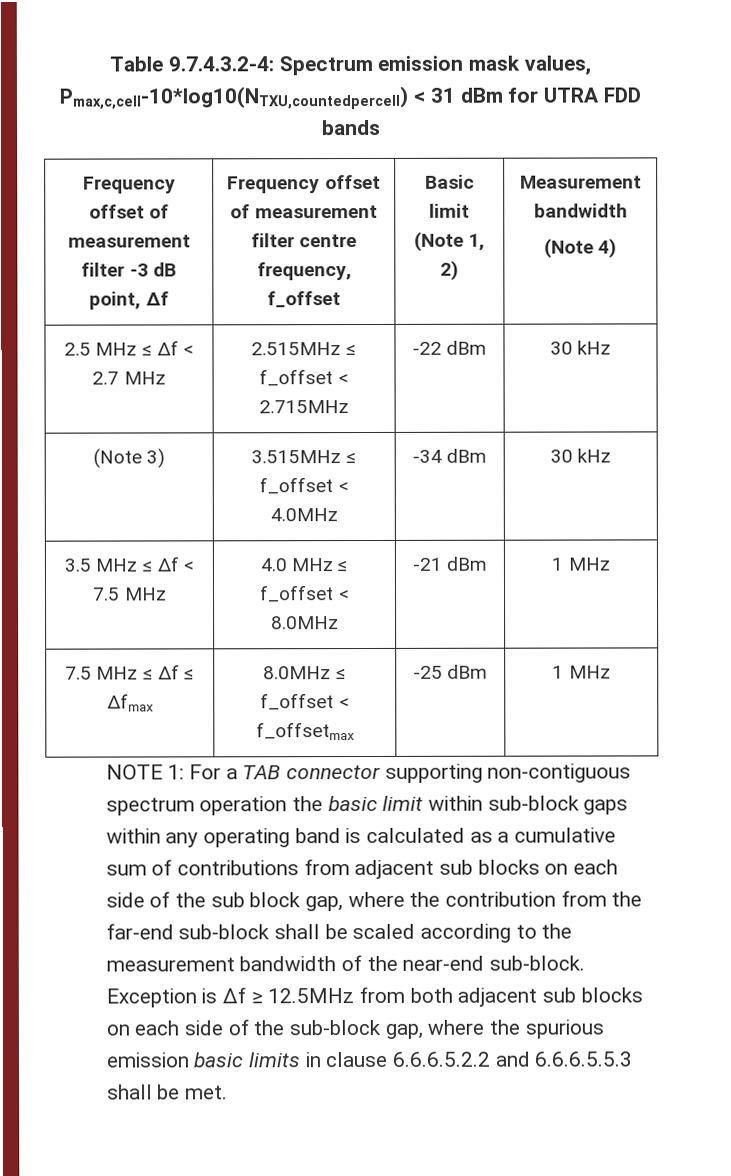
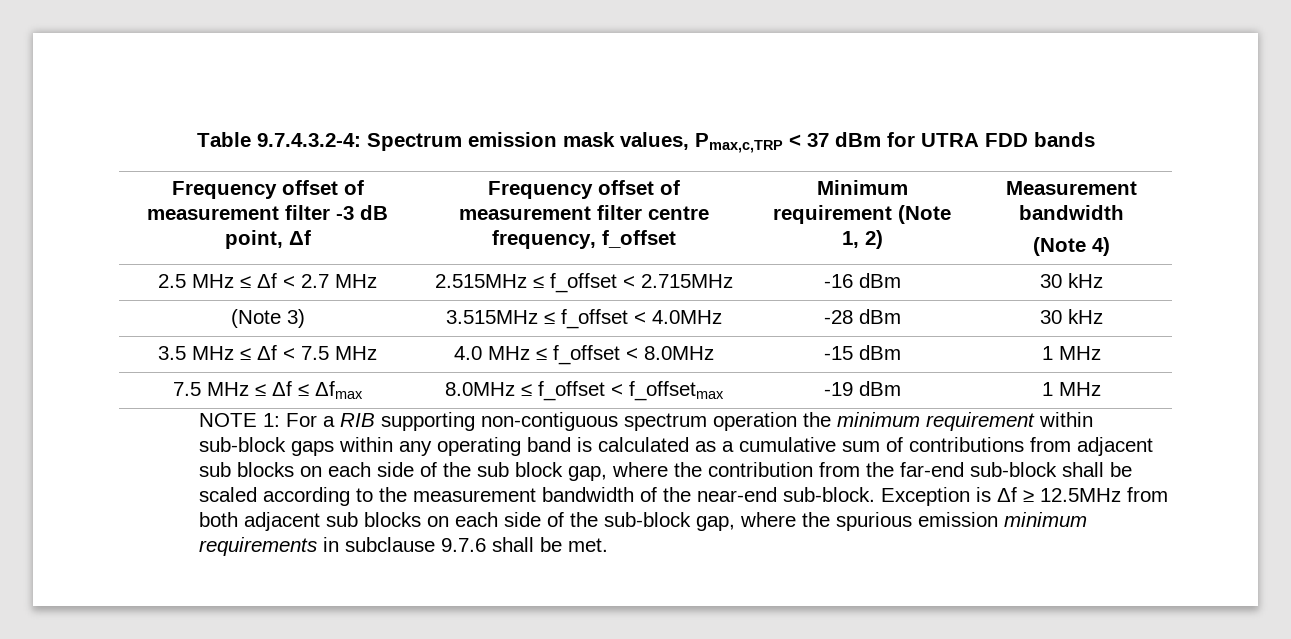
- Table 9.7.4.3.2-4: Spectrum emission mask values, Pmax,c,cell-10*log10(NTXU,countedpercell) < 31 dBm for UTRA FDD bands
+ Table 9.7.4.3.2-4: Spectrum emission mask values, Pmax,c,TRP < 37 dBm for UTRA FDD bands
- Frequency offset of measurement filter -3 dB point, Δf | Frequency offset of measurement filter centre frequency, f_offset | Basic limit (Note 1, 2) | Measurement bandwidth
+ Frequency offset of measurement filter -3 dB point, Δf | Frequency offset of measurement filter centre frequency, f_offset | Minimum requirement (Note 1, 2) | Measurement bandwidth
- 2.5 MHz ≤ Δf < 2.7 MHz | 2.515MHz ≤ f_offset < 2.715MHz | -22 dBm | 30 kHz
+ 2.5 MHz ≤ Δf < 2.7 MHz | 2.515MHz ≤ f_offset < 2.715MHz | -16 dBm | 30 kHz
- (Note 3) | 3.515MHz ≤ f_offset < 4.0MHz | -34 dBm | 30 kHz
+ (Note 3) | 3.515MHz ≤ f_offset < 4.0MHz | -28 dBm | 30 kHz
- 3.5 MHz ≤ Δf < 7.5 MHz | 4.0 MHz ≤ f_offset < 8.0MHz | -21 dBm | 1 MHz
+ 3.5 MHz ≤ Δf < 7.5 MHz | 4.0 MHz ≤ f_offset < 8.0MHz | -15 dBm | 1 MHz
- 7.5 MHz ≤ Δf ≤ Δfmax | 8.0MHz ≤ f_offset < f_offsetmax | -25 dBm | 1 MHz
+ 7.5 MHz ≤ Δf ≤ Δfmax | 8.0MHz ≤ f_offset < f_offsetmax | -19 dBm | 1 MHz
- NOTE 1: For a TAB connector supporting non-contiguous spectrum operation the basic limit within sub-block gaps within any operating band is calculated as a cumulative sum of contributions from adjacent sub blocks on each side of the sub block gap, where the contribution from the far-end sub-block shall be scaled according to the measurement bandwidth of the near-end sub-block.
+ NOTE 1: For a RIB supporting non-contiguous spectrum operation the minimum requirement within sub-block gaps within any operating band is calculated as a cumulative sum of contributions from adjacent sub blocks on each side of the sub block gap, where the contribution from the far-end sub-block shall be scaled according to the measurement bandwidth of the near-end sub-block.
- Exception is Δf ≥ 12.5MHz from both adjacent sub blocks on each side of the sub-block gap, where the spurious emission basic limits in clause 6.6.6.5.2.2 and 6.6.6.5.5.3 shall be met.
+ Exception is Δf ≥ 12.5MHz from both adjacent sub blocks on each side of the sub-block gap, where the spurious emission minimum requirements in subclause 9.7.6 shall be met.

